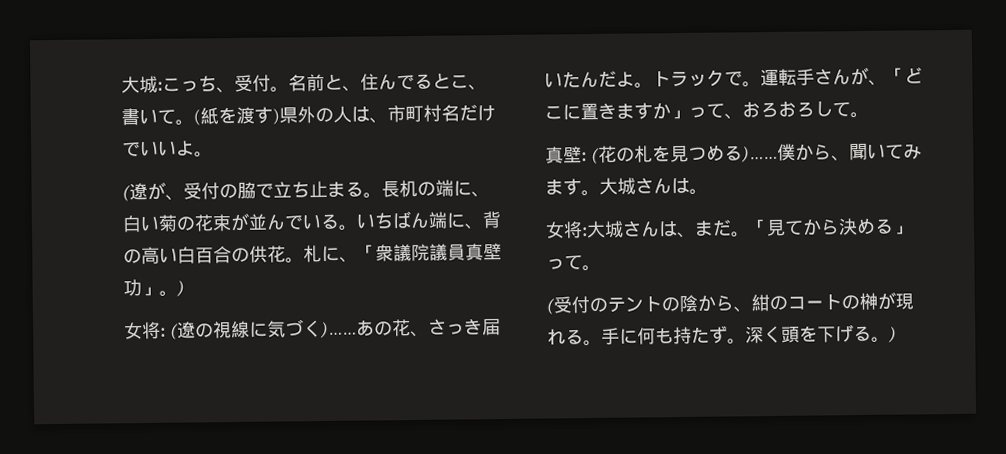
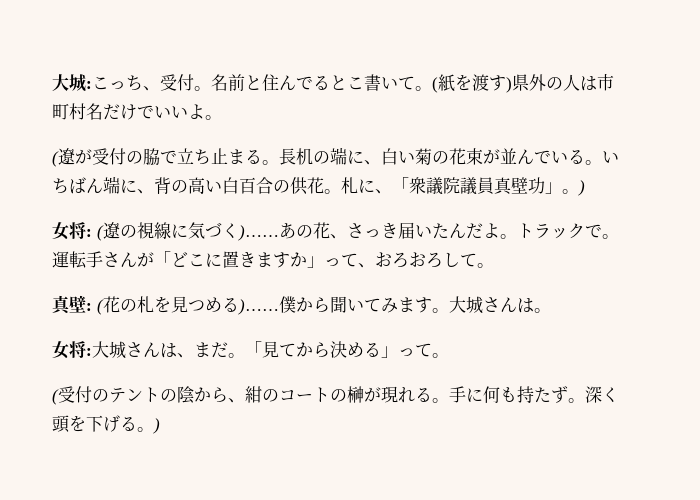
- 名前と、住んでるとこ、書いて。
+ 名前と住んでるとこ書いて。
- (紙を渡す)県外の人は、市町村名だけでいいよ。
+ (紙を渡す)県外の人は市町村名だけでいいよ。
- (遼が、受付の脇で立ち止まる。
+ (遼が受付の脇で立ち止まる。
- 運転手さんが、「どこに置きますか」って、おろおろして。
+ 運転手さんが「どこに置きますか」って、おろおろして。
- 僕から、聞いてみます。
+ 僕から聞いてみます。

